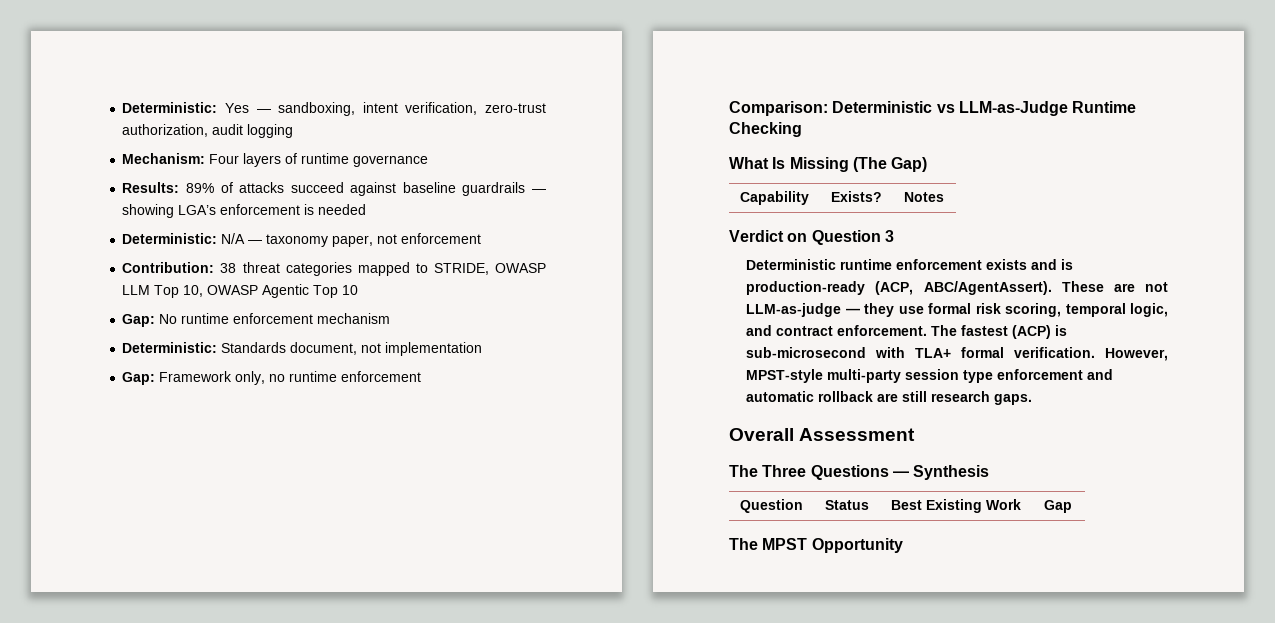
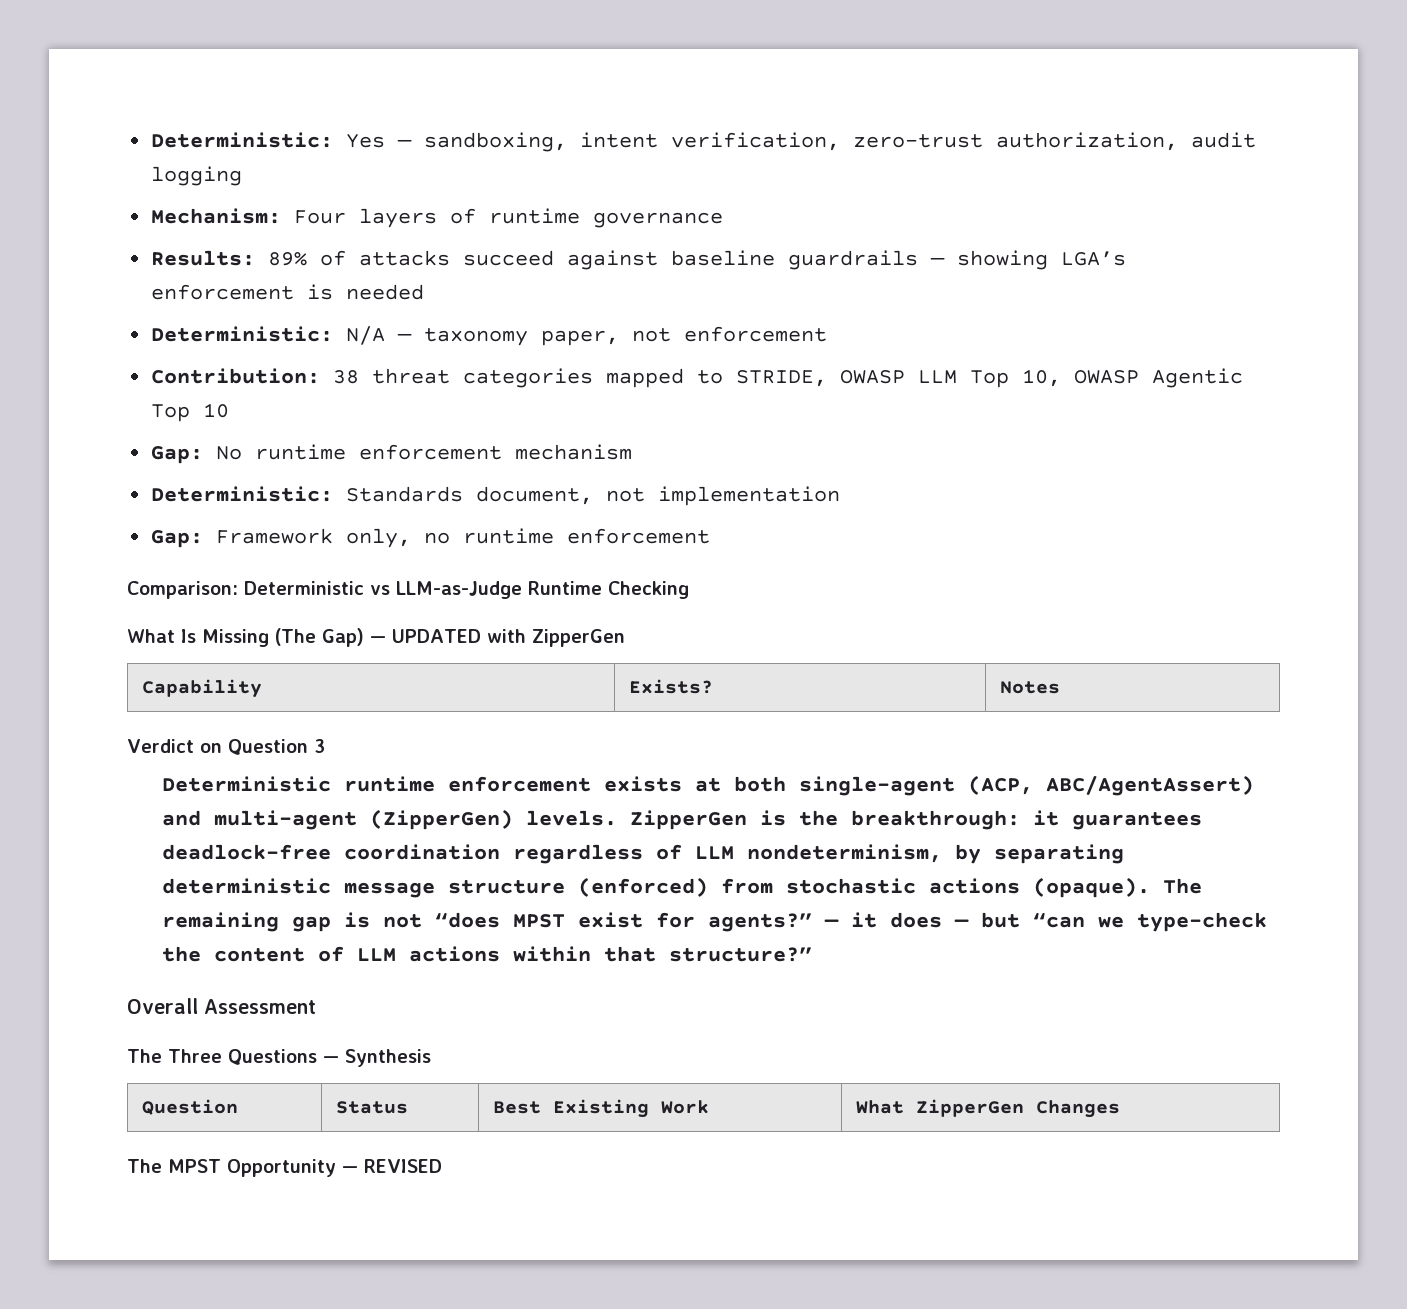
- What Is Missing (The Gap)
+ What Is Missing (The Gap) — UPDATED with ZipperGen
- Deterministic runtime enforcement exists and is production-ready (ACP, ABC/AgentAssert). These are not LLM-as-judge — they use formal risk scoring, temporal logic, and contract enforcement. The fastest (ACP) is sub-microsecond with TLA+ formal verification. However, MPST-style multi-party session type enforcement and automatic rollback are still research gaps.
+ Deterministic runtime enforcement exists at both single-agent (ACP, ABC/AgentAssert) and multi-agent (ZipperGen) levels. ZipperGen is the breakthrough: it guarantees deadlock-free coordination regardless of LLM nondeterminism, by separating deterministic message structure (enforced) from stochastic actions (opaque). The remaining gap is not “does MPST exist for agents?” — it does — but “can we type-check the content of LLM actions within that structure?”
- Question | Status | Best Existing Work | Gap
+ Question | Status | Best Existing Work | What ZipperGen Changes
- The MPST Opportunity
+ The MPST Opportunity — REVISED

